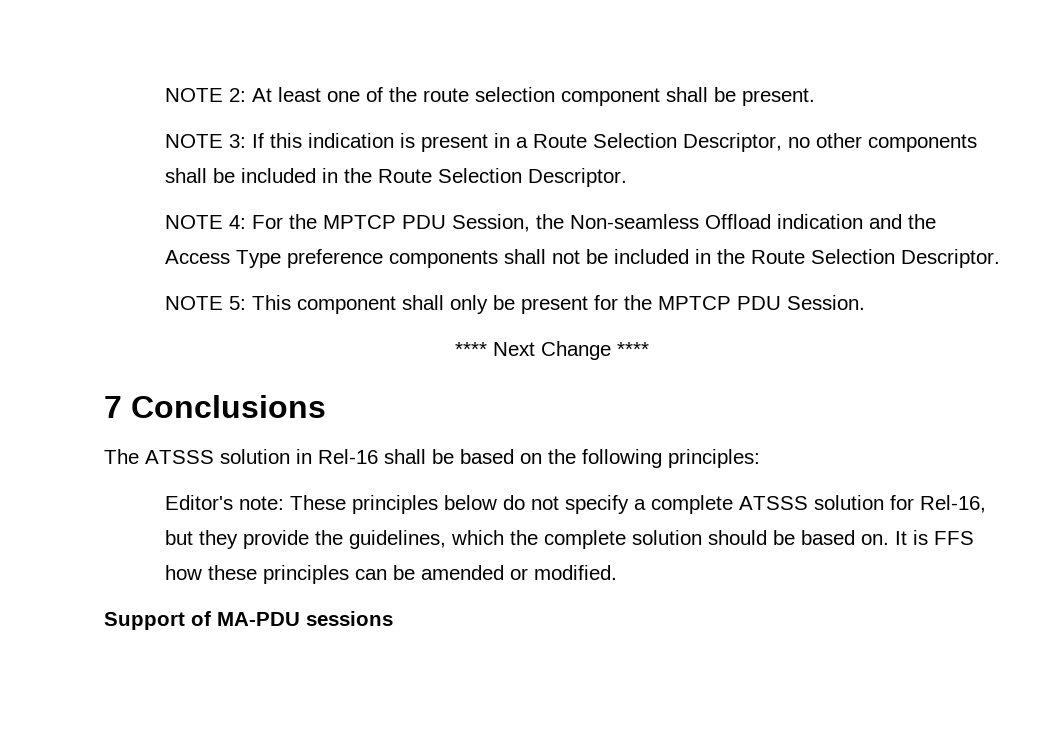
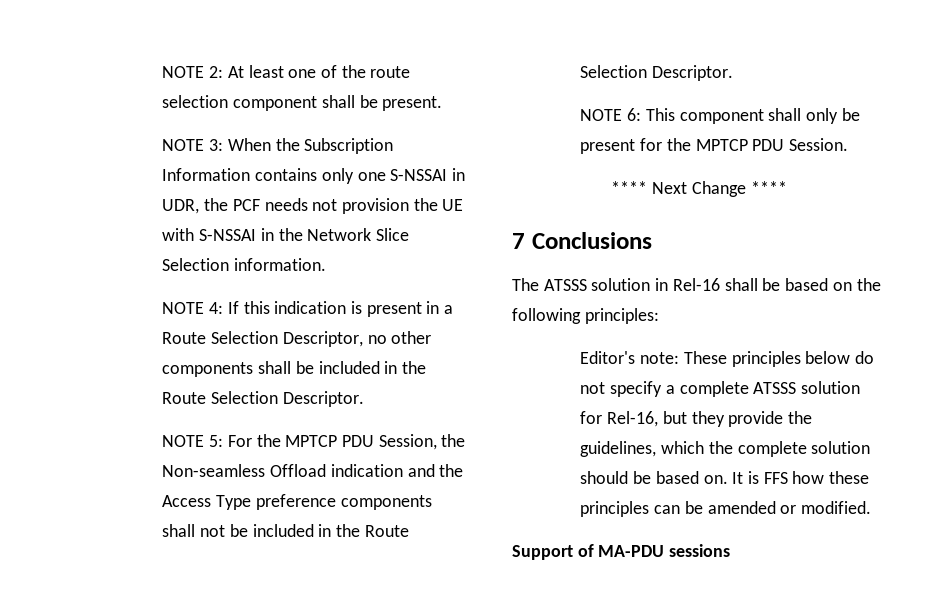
- NOTE 3: If this indication is present in a Route Selection Descriptor, no other components shall be included in the Route Selection Descriptor.
+ NOTE 3: When the Subscription Information contains only one S-NSSAI in UDR, the PCF needs not provision the UE with S-NSSAI in the Network Slice Selection information.
+ NOTE 4: If this indication is present in a Route Selection Descriptor, no other components shall be included in the Route Selection Descriptor.
- NOTE 4: For the MPTCP PDU Session, the Non-seamless Offload indication and the Access Type preference components shall not be included in the Route Selection Descriptor.
+ NOTE 5: For the MPTCP PDU Session, the Non-seamless Offload indication and the Access Type preference components shall not be included in the Route Selection Descriptor.
- NOTE 5: This component shall only be present for the MPTCP PDU Session.
+ NOTE 6: This component shall only be present for the MPTCP PDU Session.

